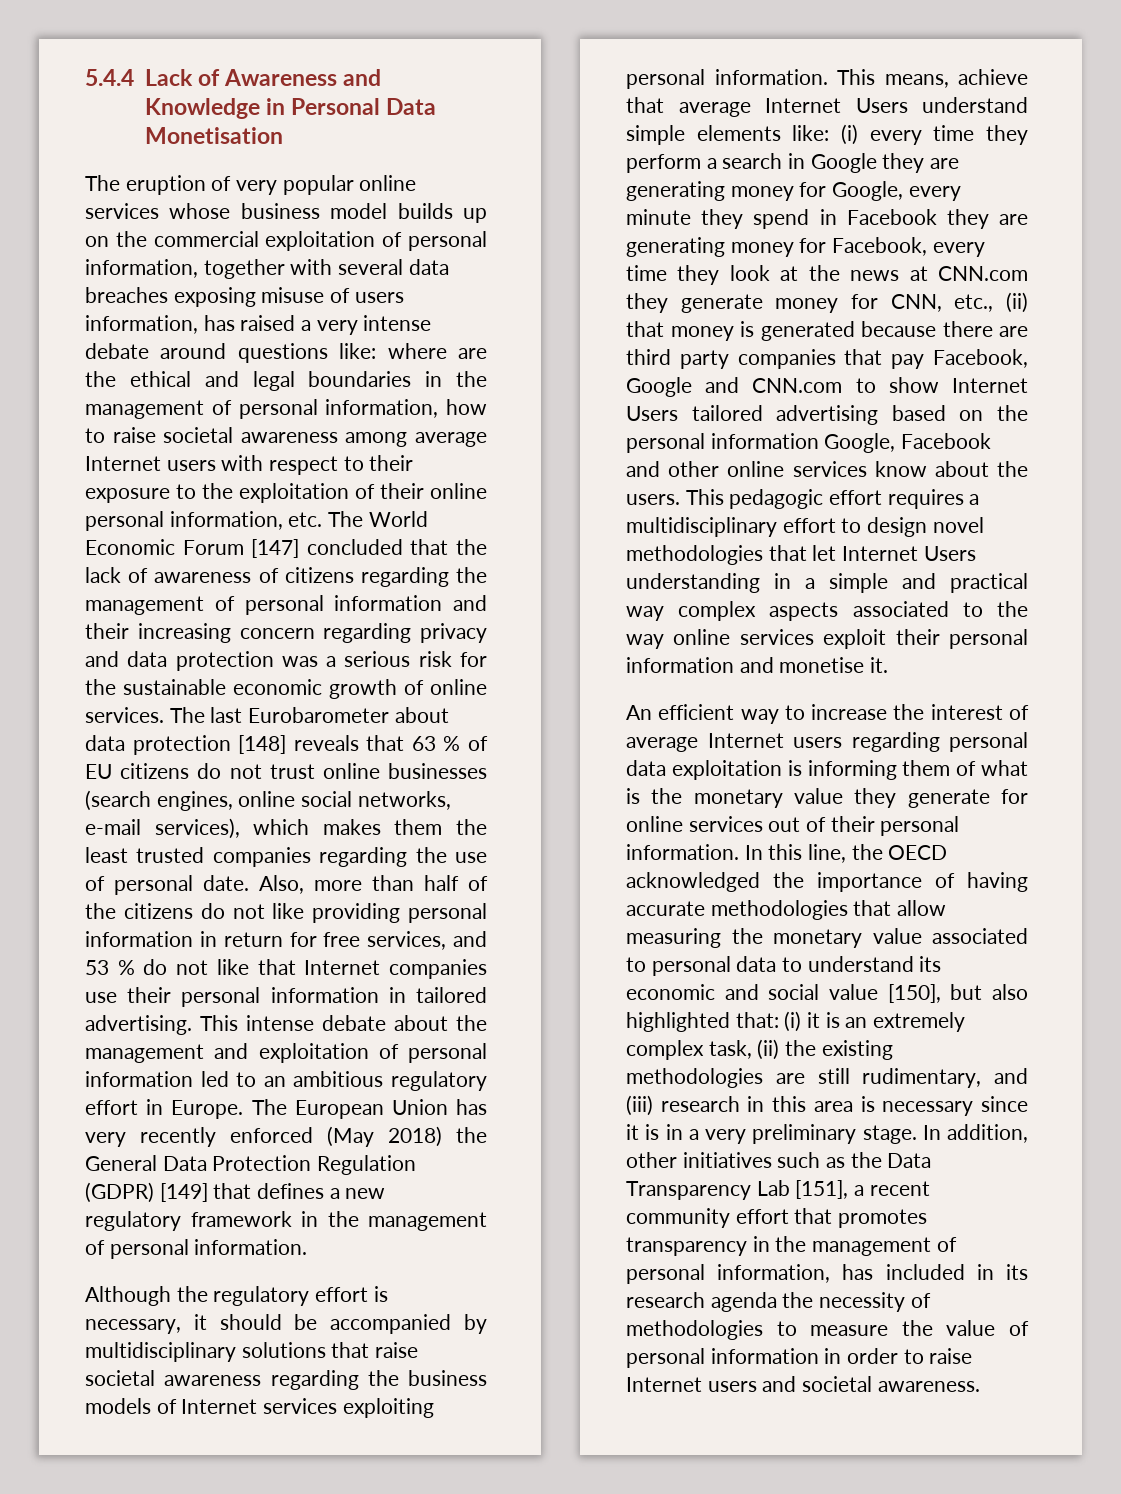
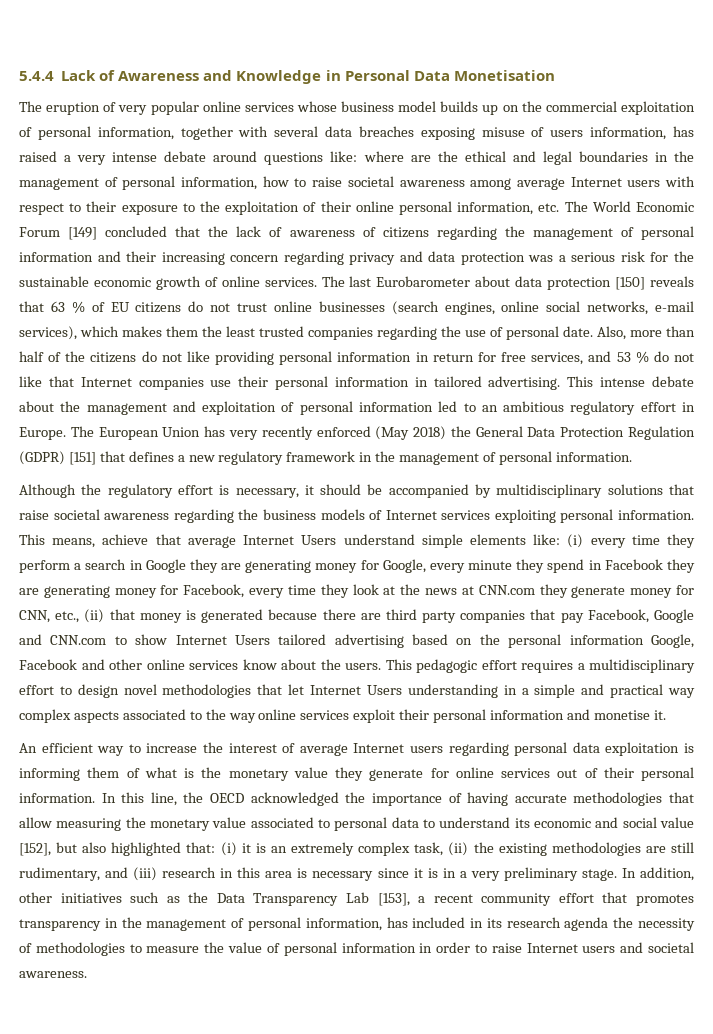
- where are the ethical and legal boundaries in the management of personal information, how to raise societal awareness among average Internet users with respect to their exposure to the exploitation of their online personal information, etc. The World Economic Forum [147] concluded that the lack of awareness of citizens regarding the management of personal information and their increasing concern regarding privacy and data protection was a serious risk for the sustainable economic growth of online services.
+ where are the ethical and legal boundaries in the management of personal information, how to raise societal awareness among average Internet users with respect to their exposure to the exploitation of their online personal information, etc. The World Economic Forum [149] concluded that the lack of awareness of citizens regarding the management of personal information and their increasing concern regarding privacy and data protection was a serious risk for the sustainable economic growth of online services.
- The last Eurobarometer about data protection [148] reveals that 63 % of EU citizens do not trust online businesses (search engines, online social networks, e-mail services), which makes them the least trusted companies regarding the use of personal date.
+ The last Eurobarometer about data protection [150] reveals that 63 % of EU citizens do not trust online businesses (search engines, online social networks, e-mail services), which makes them the least trusted companies regarding the use of personal date.
- The European Union has very recently enforced (May 2018) the General Data Protection Regulation (GDPR) [149] that defines a new regulatory framework in the management of personal information.
+ The European Union has very recently enforced (May 2018) the General Data Protection Regulation (GDPR) [151] that defines a new regulatory framework in the management of personal information.
- In this line, the OECD acknowledged the importance of having accurate methodologies that allow measuring the monetary value associated to personal data to understand its economic and social value [150], but also highlighted that:
+ In this line, the OECD acknowledged the importance of having accurate methodologies that allow measuring the monetary value associated to personal data to understand its economic and social value [152], but also highlighted that:
- In addition, other initiatives such as the Data Transparency Lab [151], a recent community effort that promotes transparency in the management of personal information, has included in its research agenda the necessity of methodologies to measure the value of personal information in order to raise Internet users and societal awareness.
+ In addition, other initiatives such as the Data Transparency Lab [153], a recent community effort that promotes transparency in the management of personal information, has included in its research agenda the necessity of methodologies to measure the value of personal information in order to raise Internet users and societal awareness.

